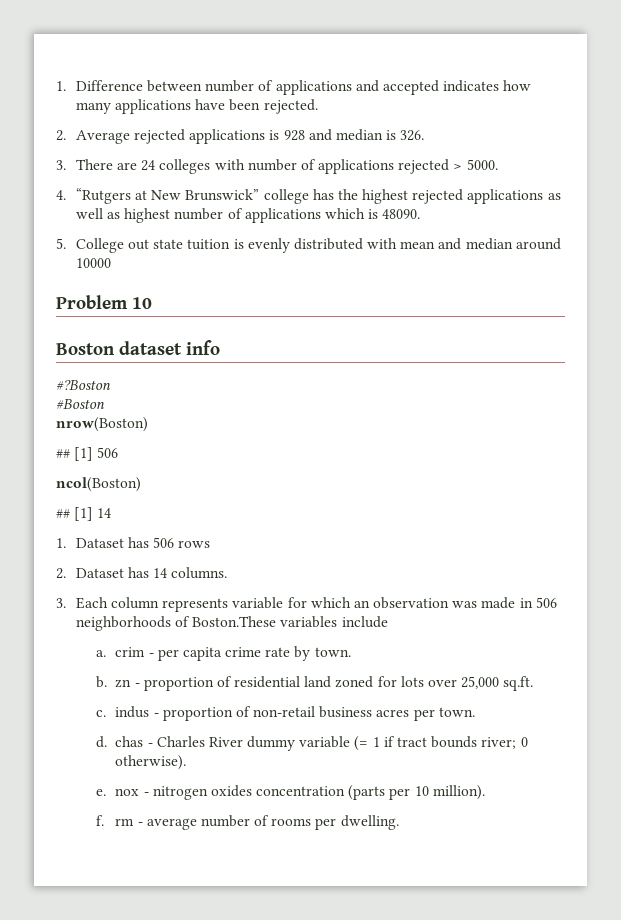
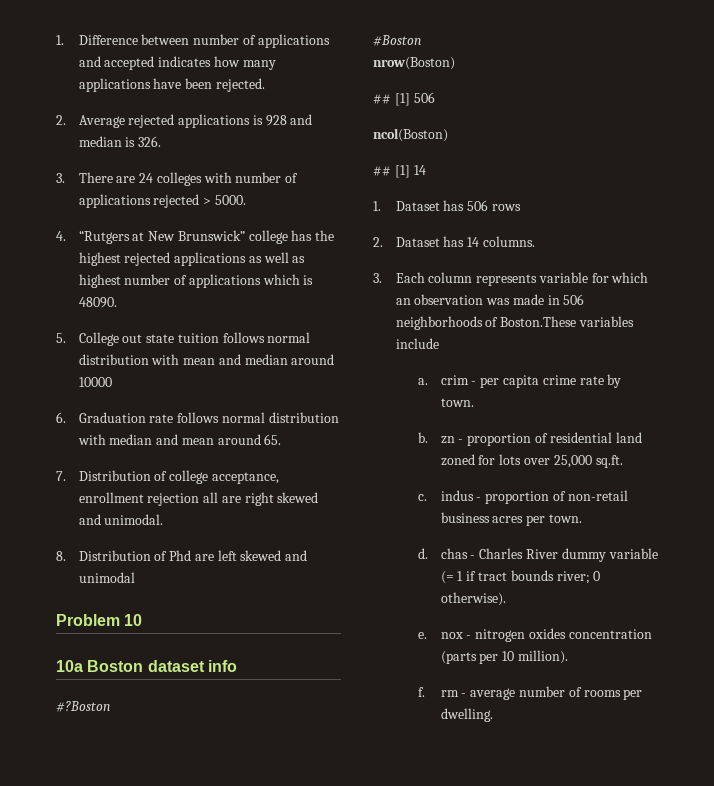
- 5. College out state tuition is evenly distributed with mean and median around 10000
+ 5. College out state tuition follows normal distribution with mean and median around 10000
+ 6. Graduation rate follows normal distribution with median and mean around 65.
+ 7. Distribution of college acceptance, enrollment rejection all are right skewed and unimodal.
+ 8. Distribution of Phd are left skewed and unimodal
- Boston dataset info
+ 10a Boston dataset info

